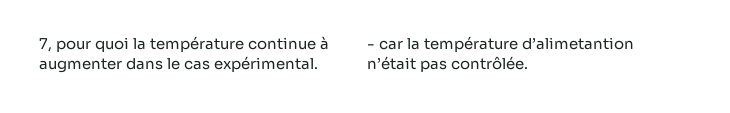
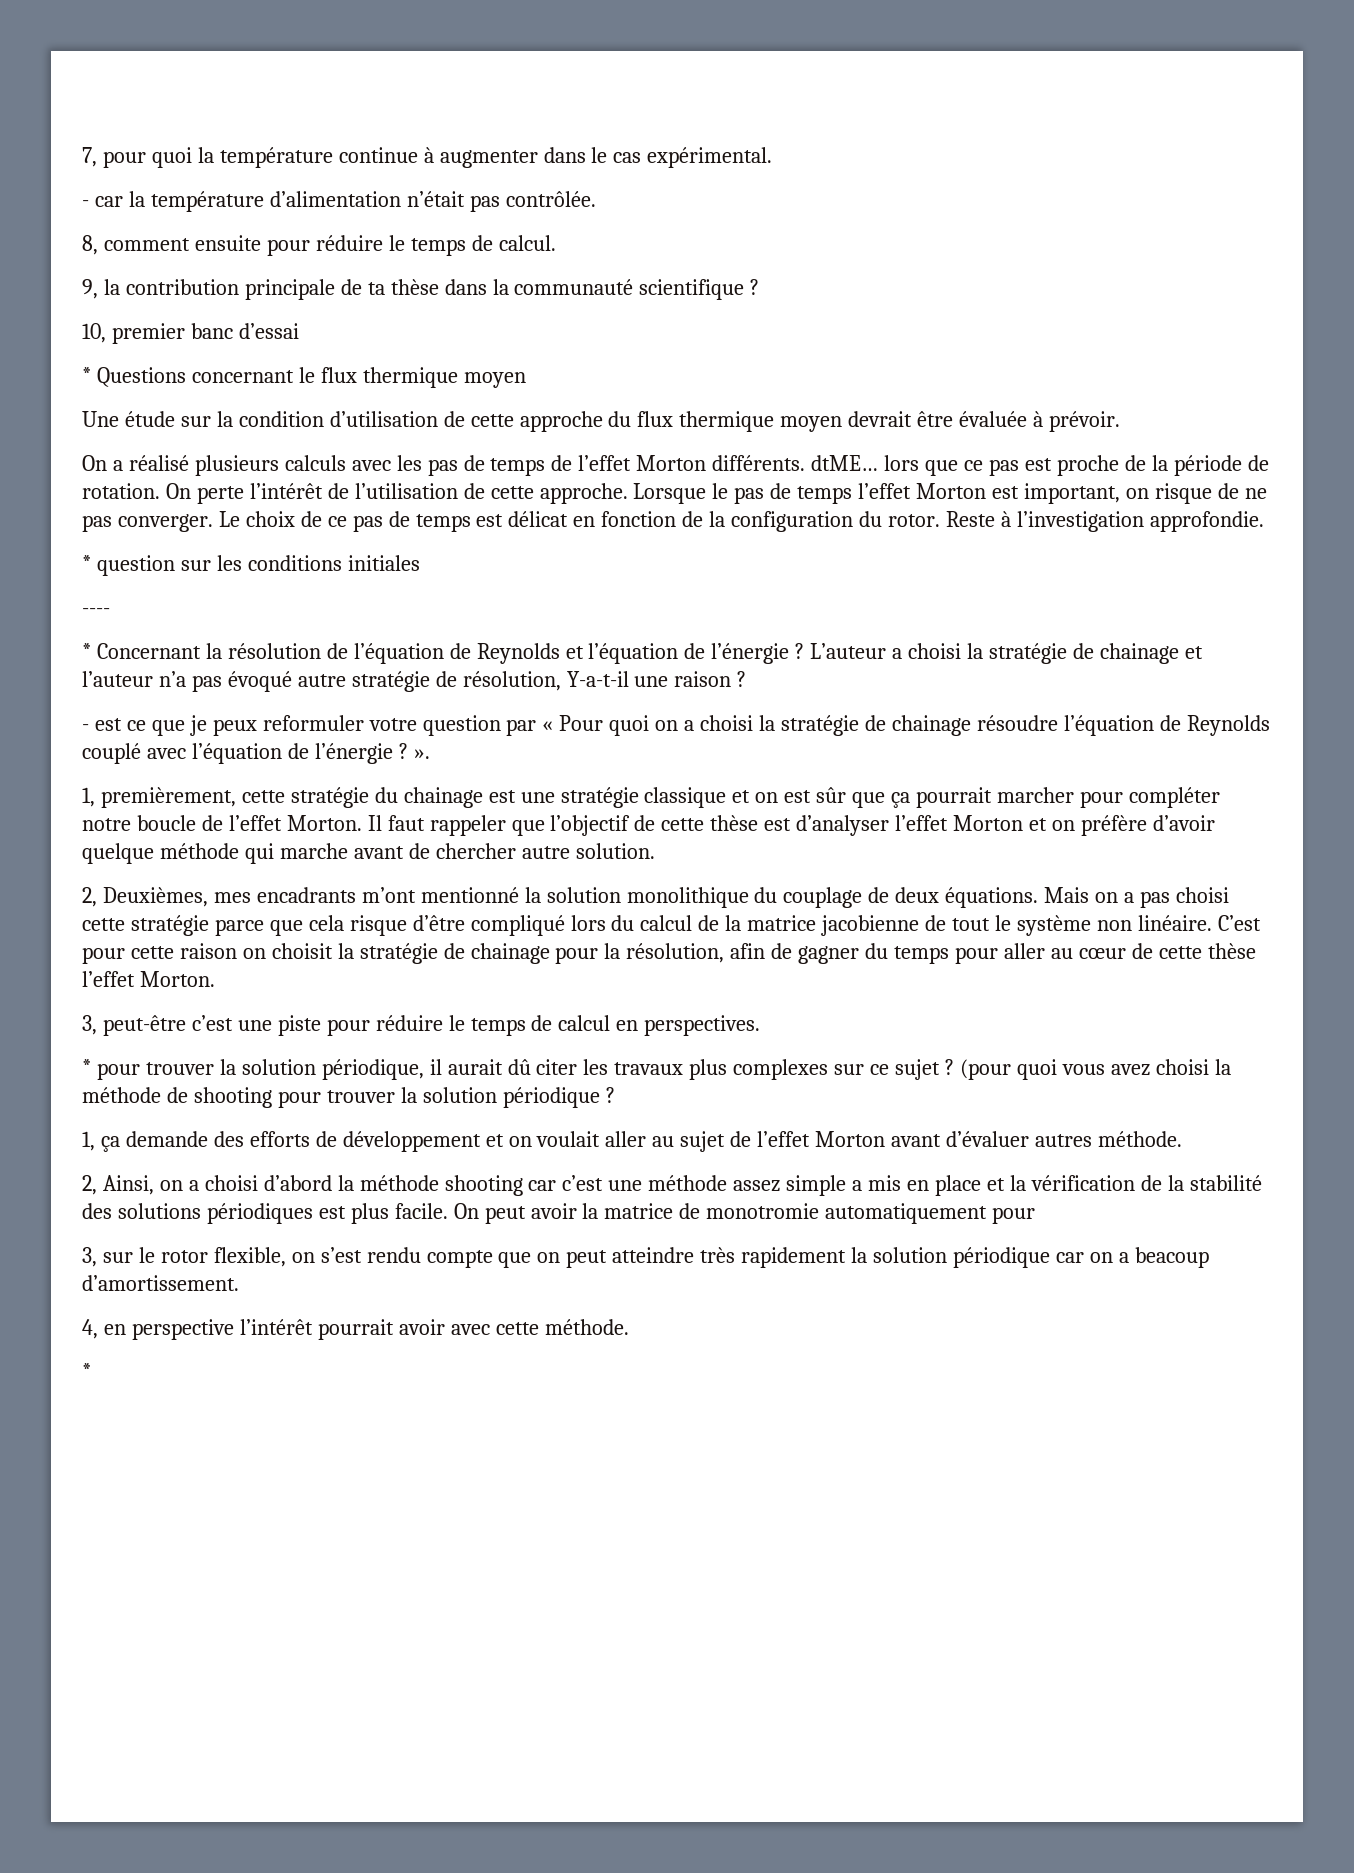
- - car la température d’alimetantion n’était pas contrôlée.
+ - car la température d’alimentation n’était pas contrôlée.
+ 8, comment ensuite pour réduire le temps de calcul.
+ 9, la contribution principale de ta thèse dans la communauté scientifique ?
+ 10, premier banc d’essai
+ * Questions concernant le flux thermique moyen
+ Une étude sur la condition d’utilisation de cette approche du flux thermique moyen devrait être évaluée à prévoir.
+ On a réalisé plusieurs calculs avec les pas de temps de l’effet Morton différents. dtME… lors que ce pas est proche de la période de rotation. On perte l’intérêt de l’utilisation de cette approche. Lorsque le pas de temps l’effet Morton est important, on risque de ne pas converger. Le choix de ce pas de temps est délicat en fonction de la configuration du rotor. Reste à l’investigation approfondie.
+ * question sur les conditions initiales
+ ----
+ * Concernant la résolution de l’équation de Reynolds et l’équation de l’énergie ? L’auteur a choisi la stratégie de chainage et l’auteur n’a pas évoqué autre stratégie de résolution, Y-a-t-il une raison ?
+ - est ce que je peux reformuler votre question par « Pour quoi on a choisi la stratégie de chainage résoudre l’équation de Reynolds couplé avec l’équation de l’énergie ? ».
+ 1, premièrement, cette stratégie du chainage est une stratégie classique et on est sûr que ça pourrait marcher pour compléter notre boucle de l’effet Morton. Il faut rappeler que l’objectif de cette thèse est d’analyser l’effet Morton et on préfère d’avoir quelque méthode qui marche avant de chercher autre solution.
+ 2, Deuxièmes, mes encadrants m’ont mentionné la solution monolithique du couplage de deux équations. Mais on a pas choisi cette stratégie parce que cela risque d’être compliqué lors du calcul de la matrice jacobienne de tout le système non linéaire. C’est pour cette raison on choisit la stratégie de chainage pour la résolution, afin de gagner du temps pour aller au cœur de cette thèse l’effet Morton.
+ 3, peut-être c’est une piste pour réduire le temps de calcul en perspectives.
+ * pour trouver la solution périodique, il aurait dû citer les travaux plus complexes sur ce sujet ? (pour quoi vous avez choisi la méthode de shooting pour trouver la solution périodique ?
+ 1, ça demande des efforts de développement et on voulait aller au sujet de l’effet Morton avant d’évaluer autres méthode.
+ 2, Ainsi, on a choisi d’abord la méthode shooting car c’est une méthode assez simple a mis en place et la vérification de la stabilité des solutions périodiques est plus facile. On peut avoir la matrice de monotromie automatiquement pour
+ 3, sur le rotor flexible, on s’est rendu compte que on peut atteindre très rapidement la solution périodique car on a beacoup d’amortissement.
+ 4, en perspective l’intérêt pourrait avoir avec cette méthode.
+ *

